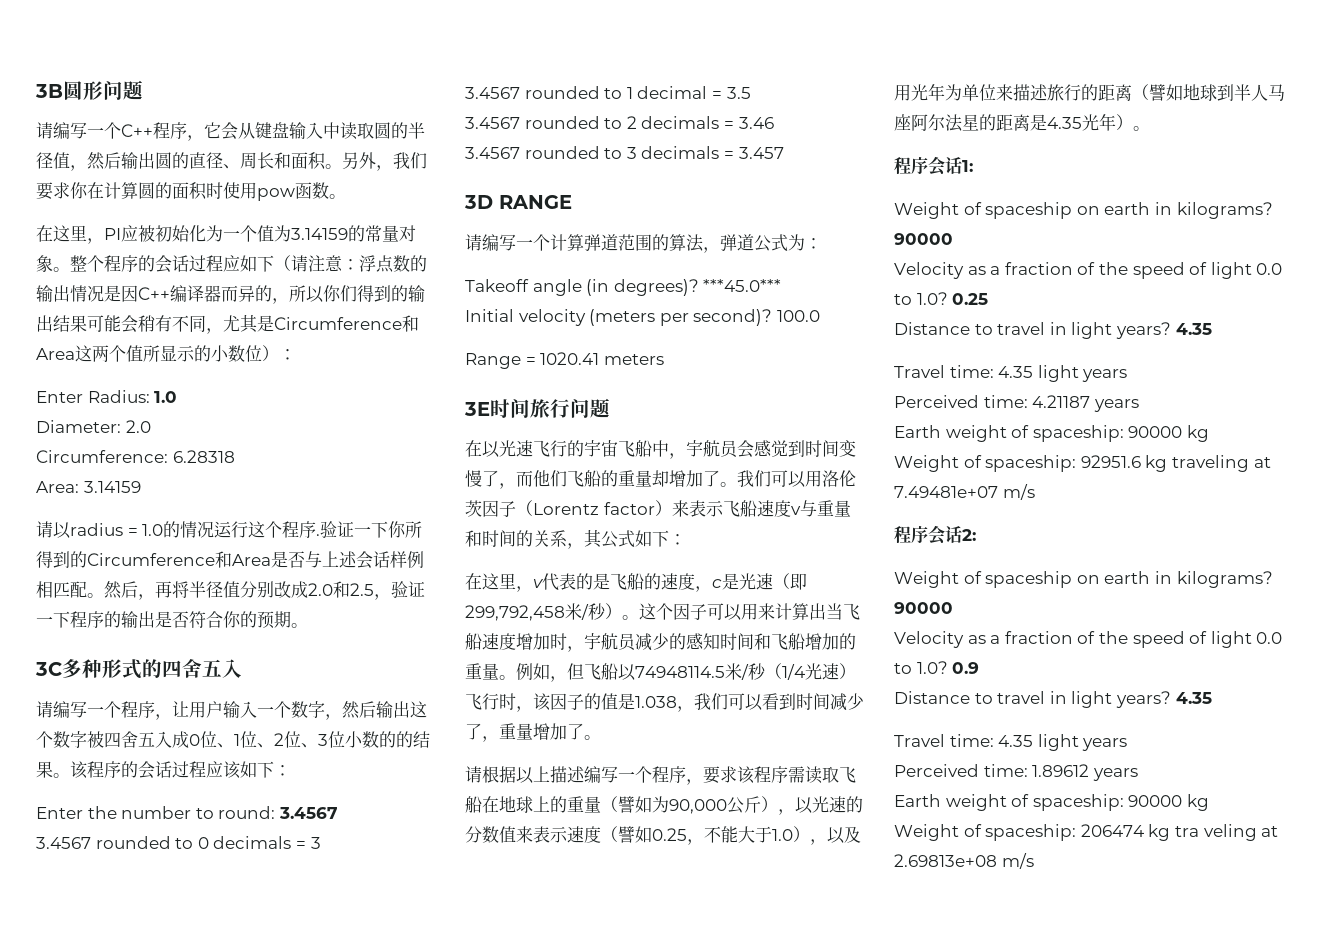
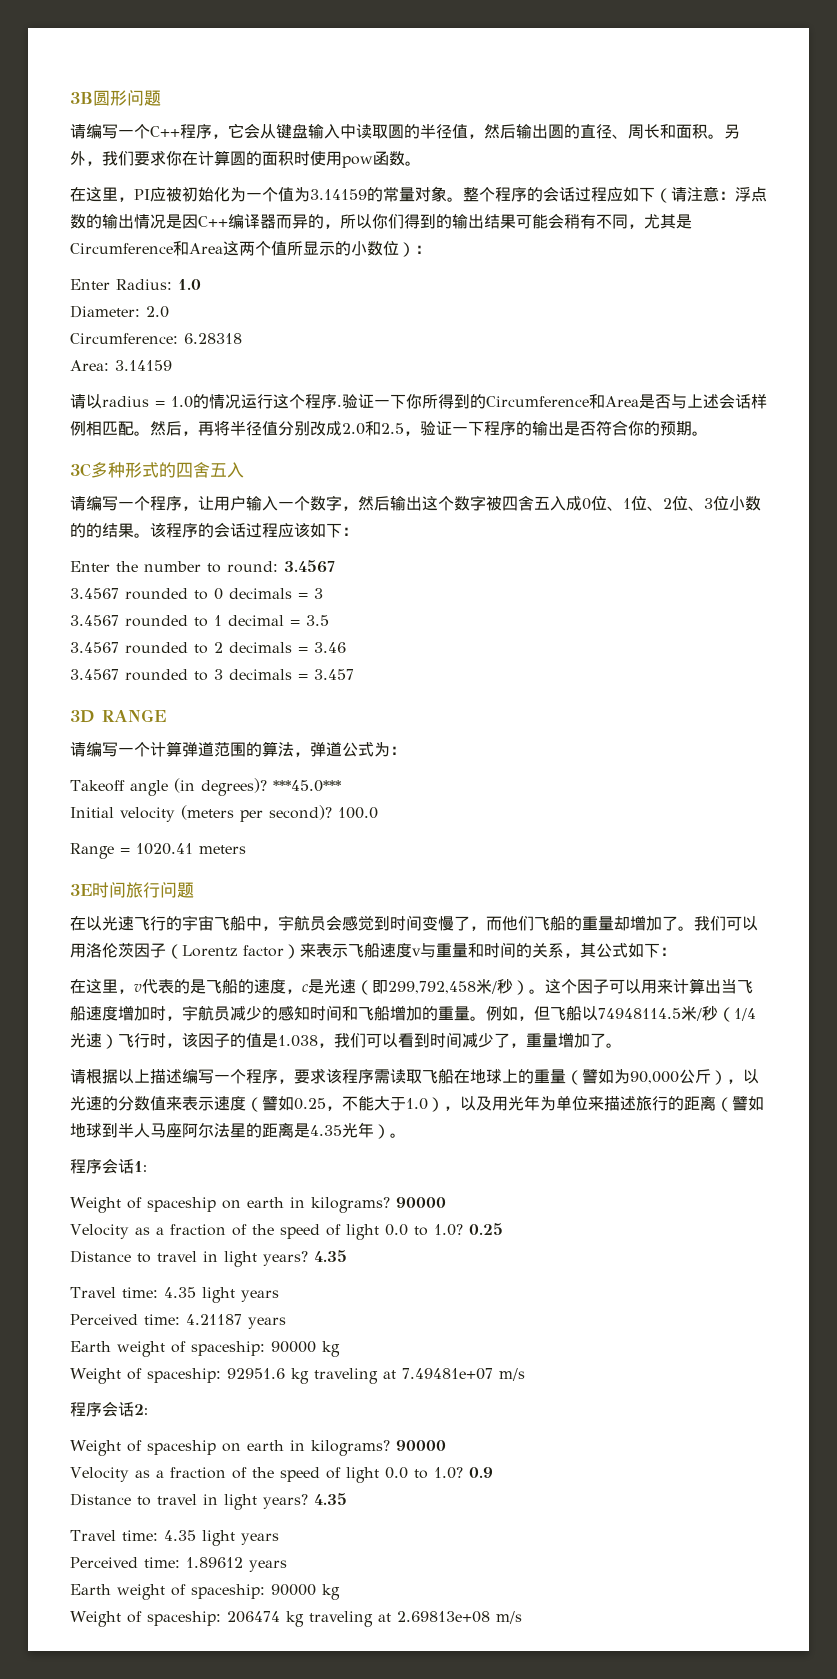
- Weight of spaceship: 206474 kg tra veling at 2.69813e+08 m/s
+ Weight of spaceship: 206474 kg traveling at 2.69813e+08 m/s

